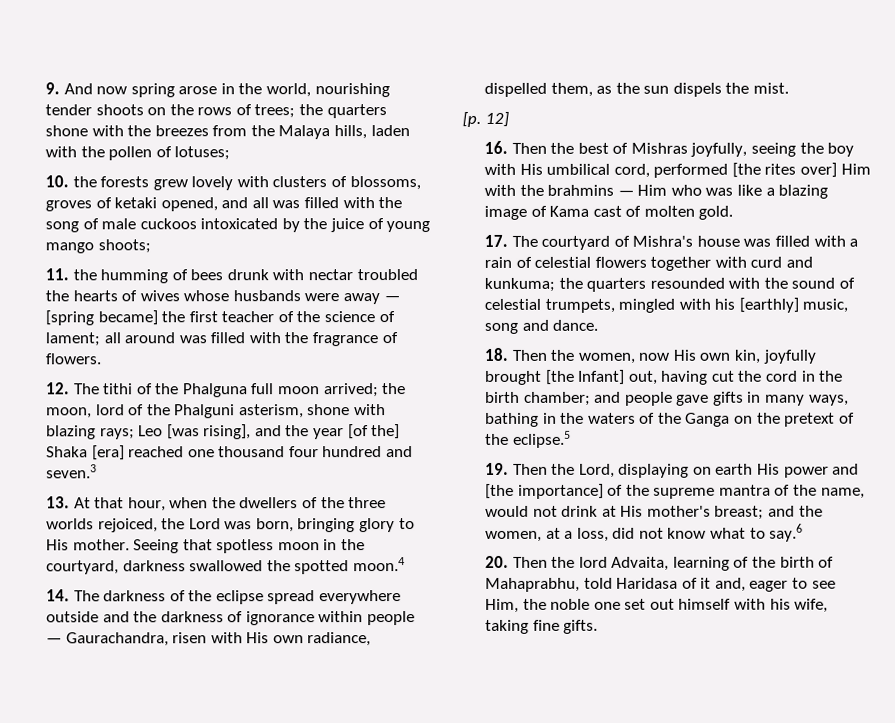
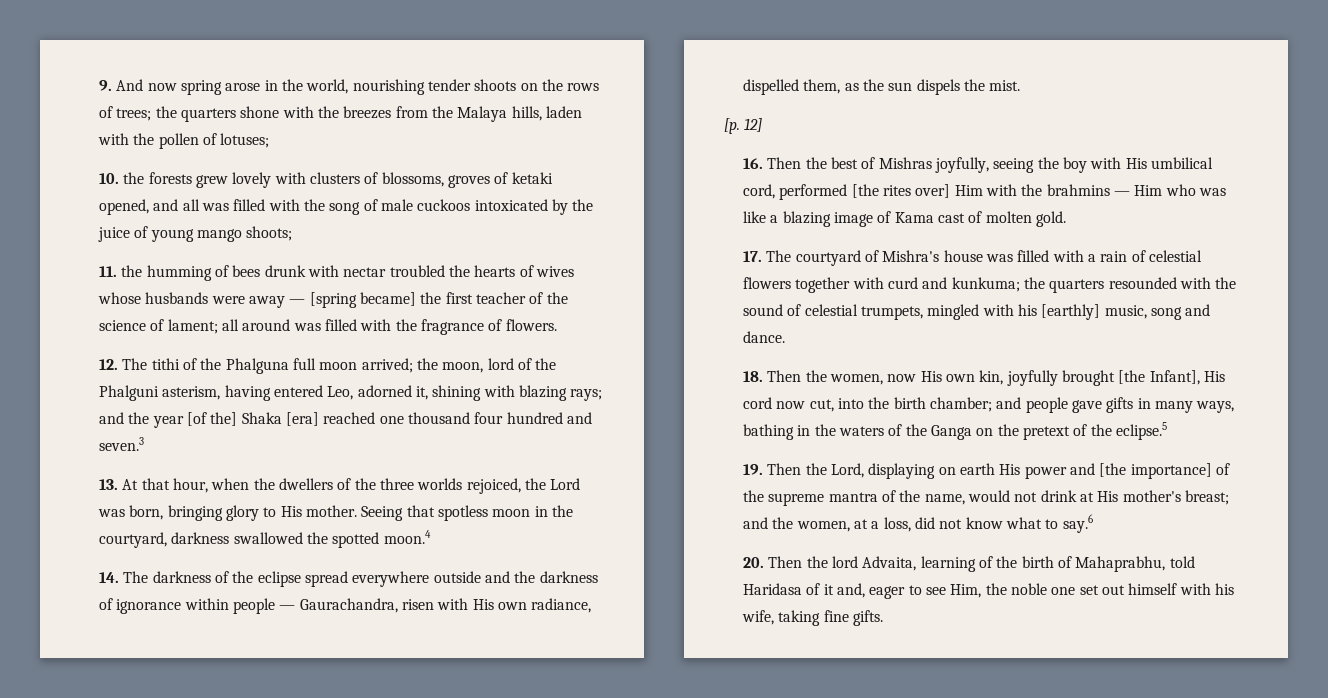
- 12. The tithi of the Phalguna full moon arrived; the moon, lord of the Phalguni asterism, shone with blazing rays; Leo [was rising], and the year [of the] Shaka [era] reached one thousand four hundred and seven.3
+ 12. The tithi of the Phalguna full moon arrived; the moon, lord of the Phalguni asterism, having entered Leo, adorned it, shining with blazing rays; and the year [of the] Shaka [era] reached one thousand four hundred and seven.3
- 18. Then the women, now His own kin, joyfully brought [the Infant] out, having cut the cord in the birth chamber; and people gave gifts in many ways, bathing in the waters of the Ganga on the pretext of the eclipse.5
+ 18. Then the women, now His own kin, joyfully brought [the Infant], His cord now cut, into the birth chamber; and people gave gifts in many ways, bathing in the waters of the Ganga on the pretext of the eclipse.5

